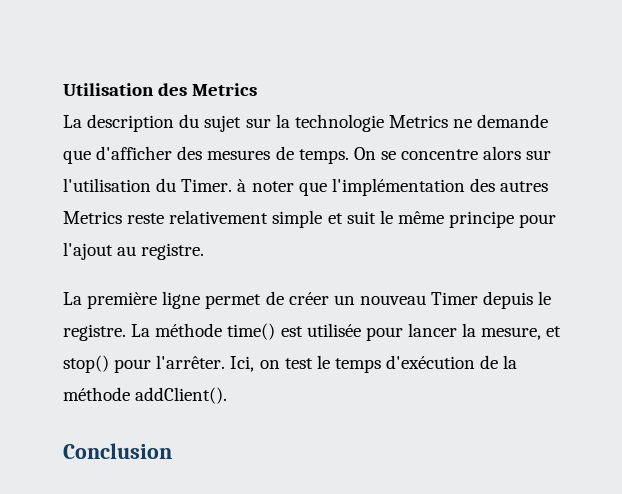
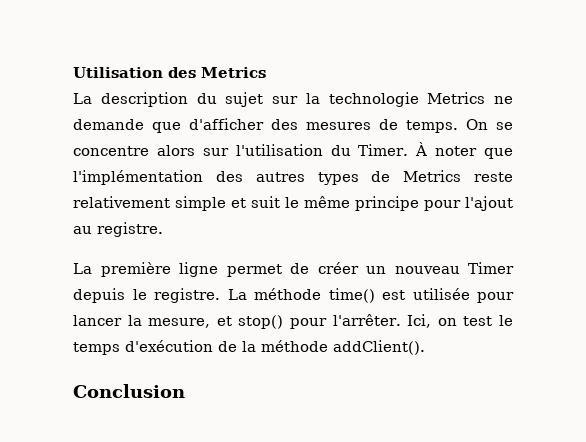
- On se concentre alors sur l'utilisation du Timer. à noter que l'implémentation des autres Metrics reste relativement simple et suit le même principe pour l'ajout au registre.
+ On se concentre alors sur l'utilisation du Timer. À noter que l'implémentation des autres types de Metrics reste relativement simple et suit le même principe pour l'ajout au registre.

